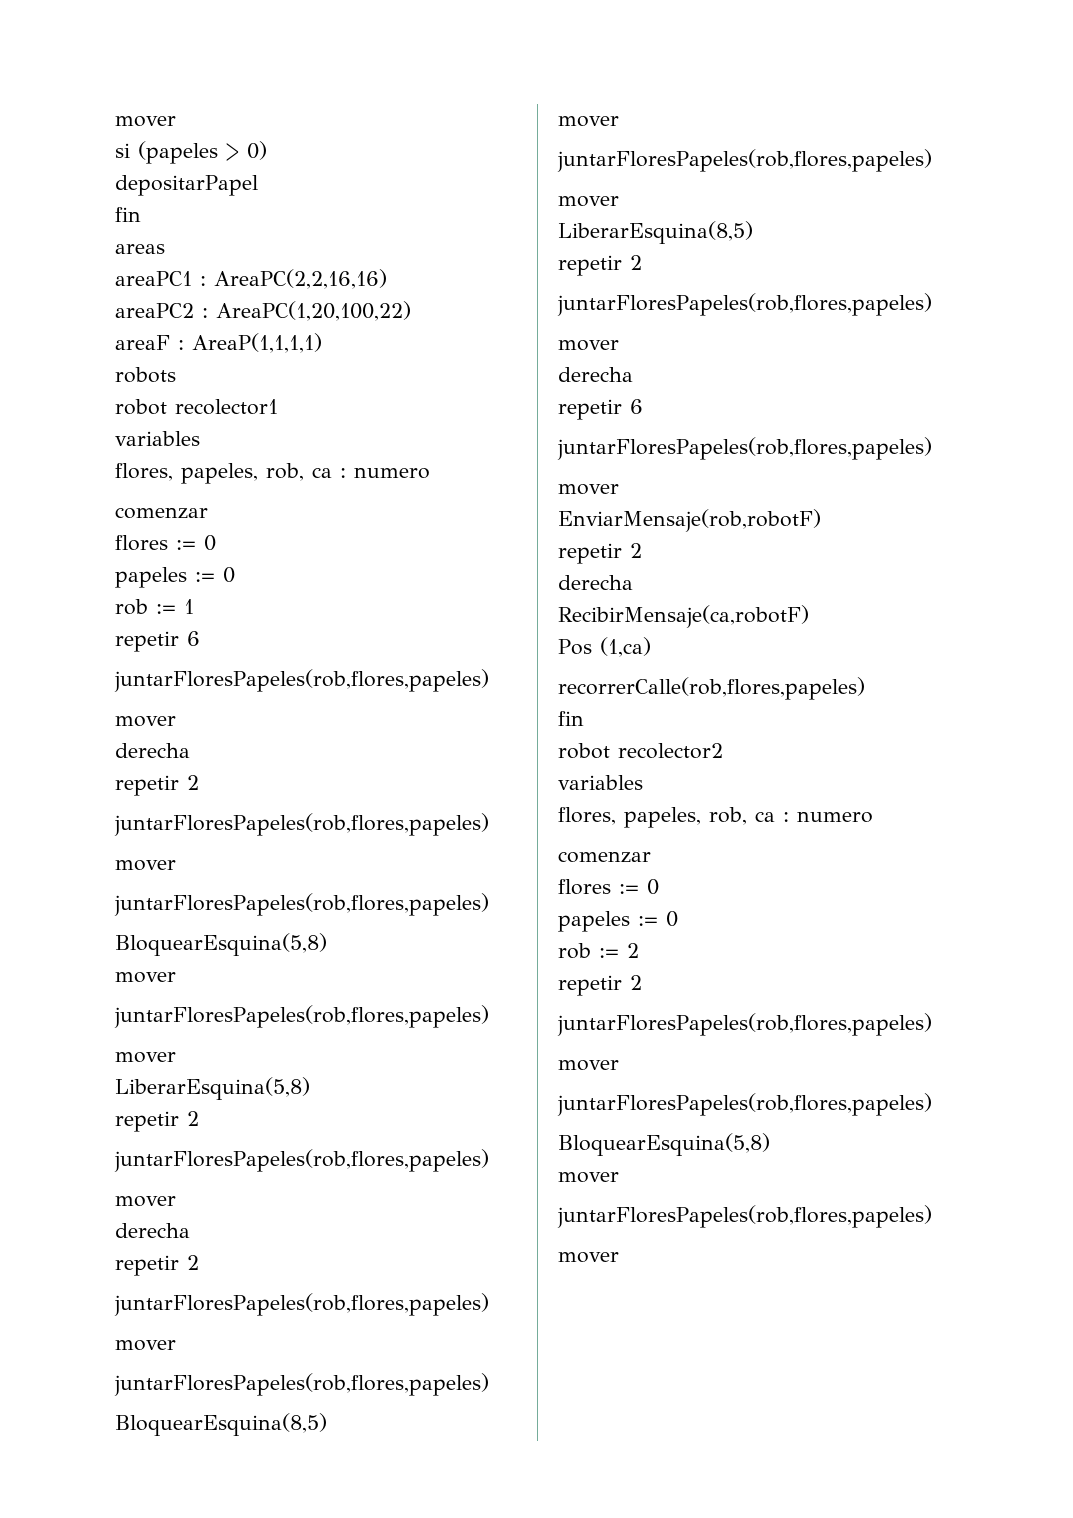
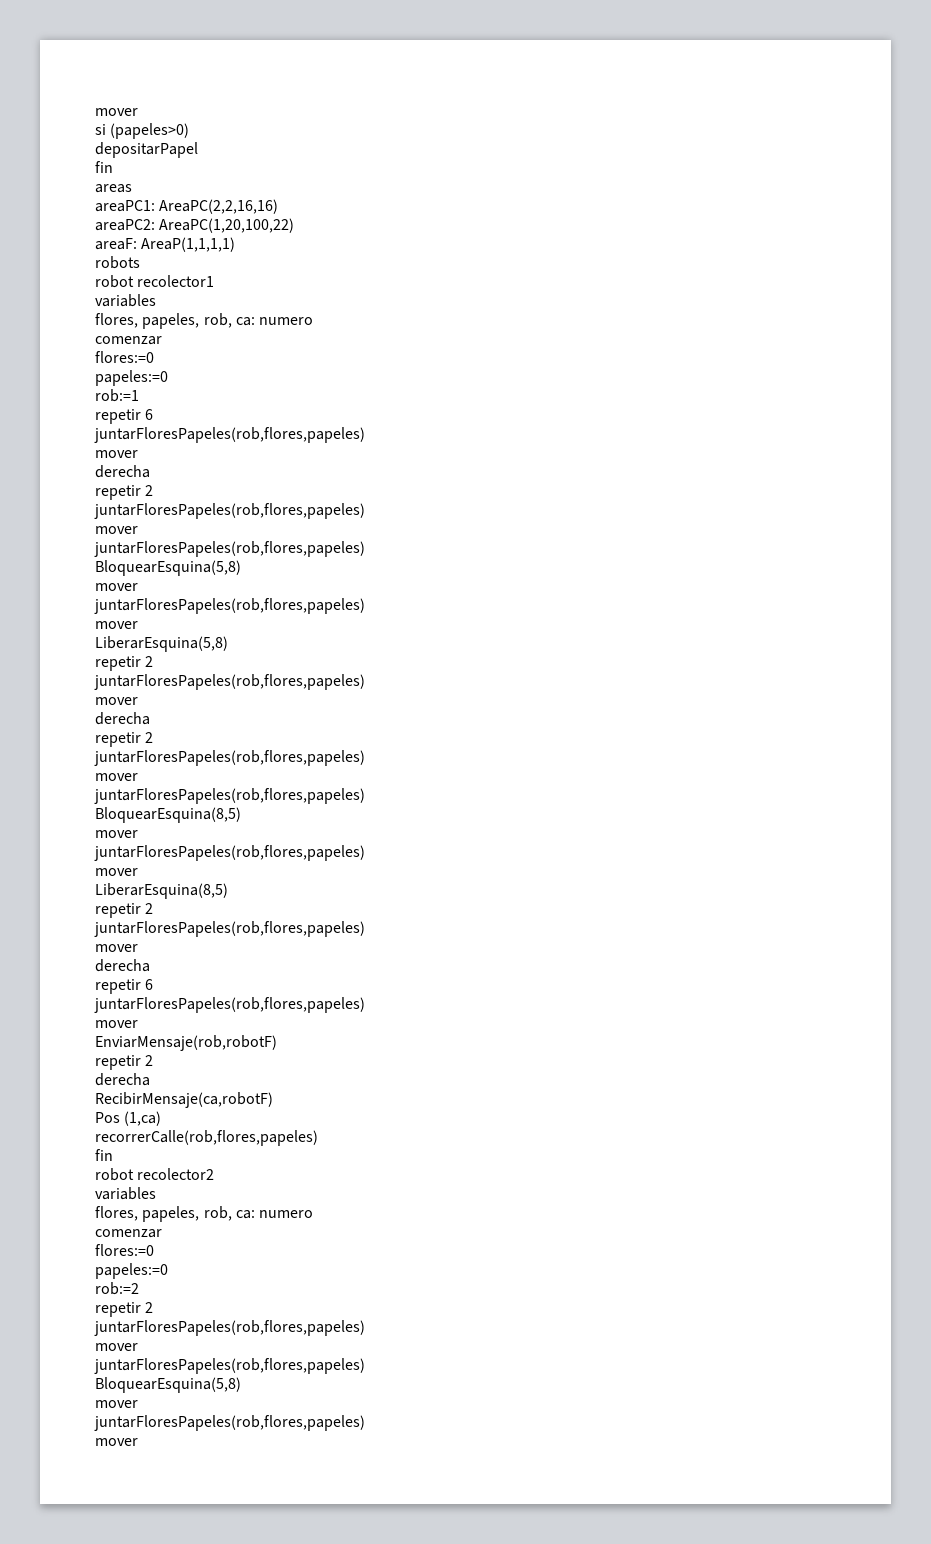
- si (papeles > 0)
+ si (papeles>0)
- areaPC1 : AreaPC(2,2,16,16)
+ areaPC1: AreaPC(2,2,16,16)
- areaPC2 : AreaPC(1,20,100,22)
+ areaPC2: AreaPC(1,20,100,22)
- areaF : AreaP(1,1,1,1)
+ areaF: AreaP(1,1,1,1)
  robot recolector1
  variables
- flores, papeles, rob, ca : numero
+ flores, papeles, rob, ca: numero
  comenzar
- flores := 0
- papeles := 0
- rob := 1
+ flores:=0
+ papeles:=0
+ rob:=1
  robot recolector2
  variables
- flores, papeles, rob, ca : numero
+ flores, papeles, rob, ca: numero
  comenzar
- flores := 0
- papeles := 0
- rob := 2
+ flores:=0
+ papeles:=0
+ rob:=2

